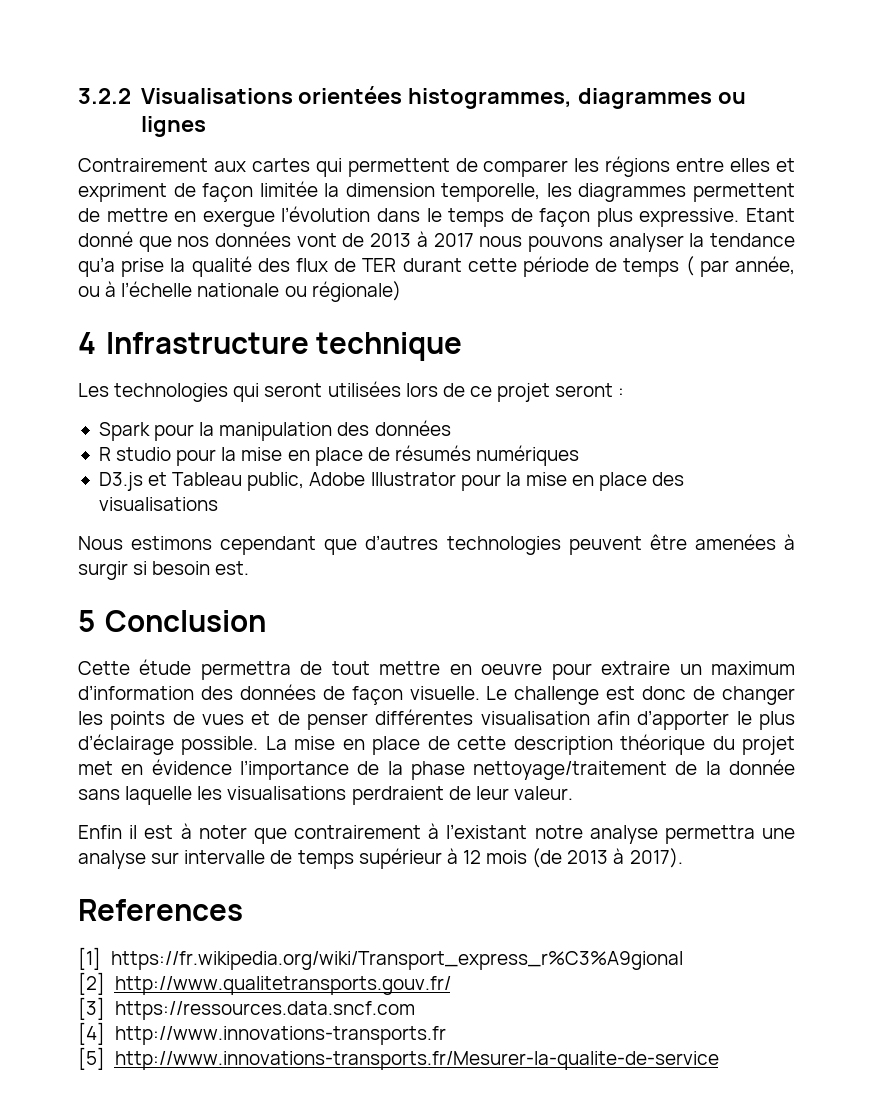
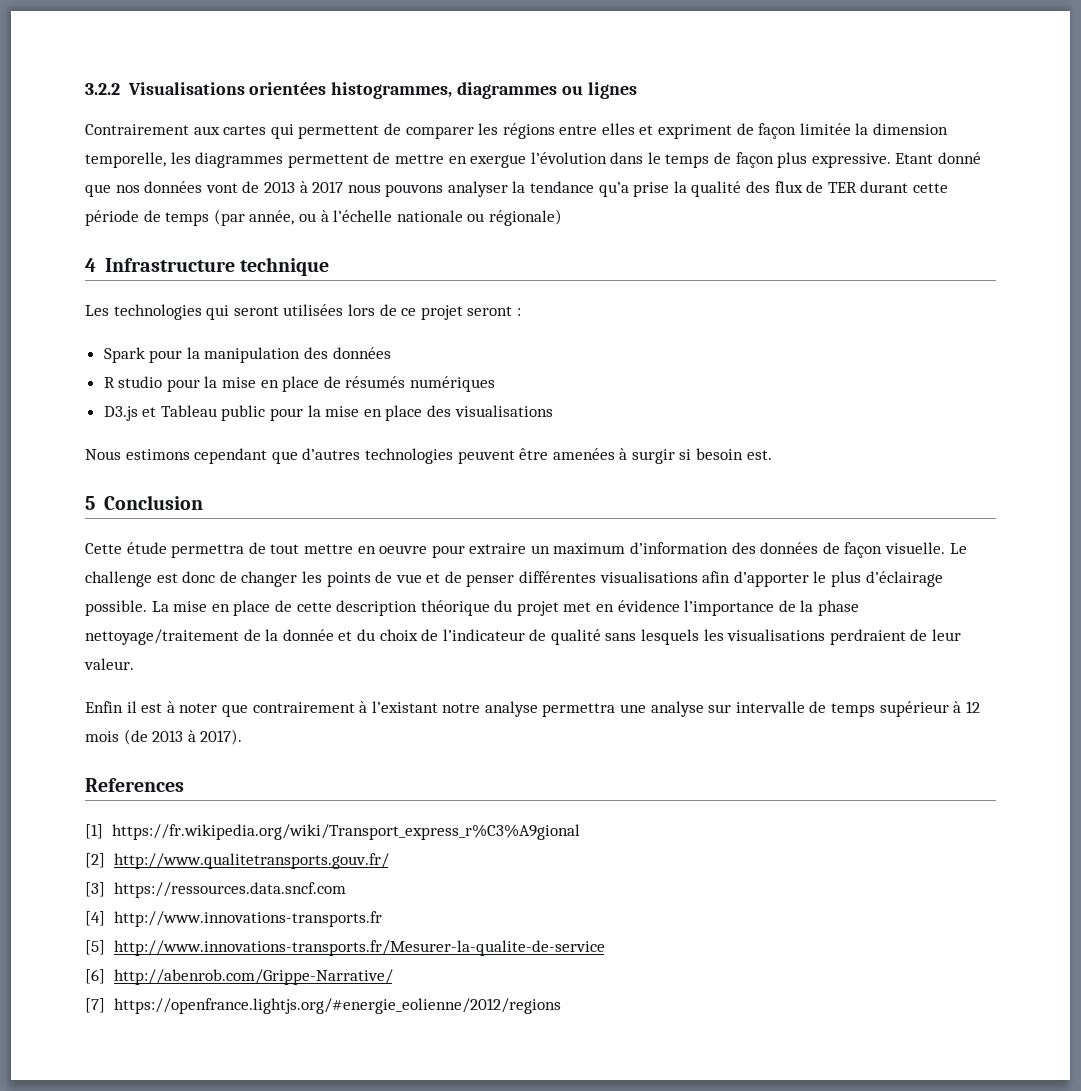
- Etant donné que nos données vont de 2013 à 2017 nous pouvons analyser la tendance qu’a prise la qualité des flux de TER durant cette période de temps ( par année, ou à l’échelle nationale ou régionale)
+ Etant donné que nos données vont de 2013 à 2017 nous pouvons analyser la tendance qu’a prise la qualité des flux de TER durant cette période de temps (par année, ou à l’échelle nationale ou régionale)
- D3.js et Tableau public, Adobe Illustrator pour la mise en place des visualisations
+ D3.js et Tableau public pour la mise en place des visualisations
- Le challenge est donc de changer les points de vues et de penser différentes visualisation afin d’apporter le plus d’éclairage possible.
+ Le challenge est donc de changer les points de vue et de penser différentes visualisations afin d’apporter le plus d’éclairage possible.
- La mise en place de cette description théorique du projet met en évidence l’importance de la phase nettoyage/traitement de la donnée sans laquelle les visualisations perdraient de leur valeur.
+ La mise en place de cette description théorique du projet met en évidence l’importance de la phase nettoyage/traitement de la donnée et du choix de l’indicateur de qualité sans lesquels les visualisations perdraient de leur valeur.
+ [6] http://abenrob.com/Grippe-Narrative/
+ [7] https://openfrance.lightjs.org/#energie_eolienne/2012/regions

